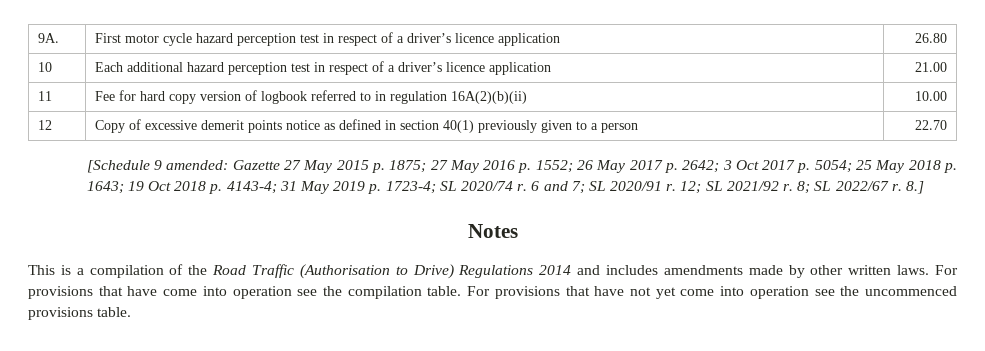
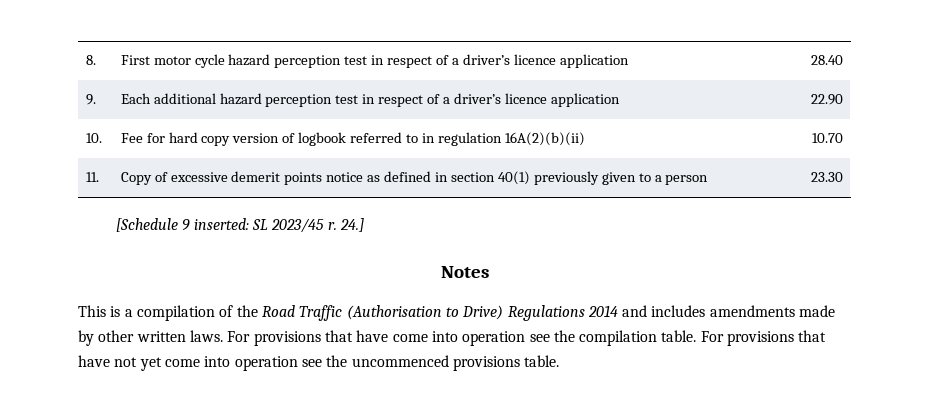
- 9A. | First motor cycle hazard perception test in respect of a driver’s licence application | 26.80
- 10 | Each additional hazard perception test in respect of a driver’s licence application | 21.00
- 11 | Fee for hard copy version of logbook referred to in regulation 16A(2)(b)(ii) | 10.00
- 12 | Copy of excessive demerit points notice as defined in section 40(1) previously given to a person | 22.70
+ 8. | First motor cycle hazard perception test in respect of a driver’s licence application | 28.40
+ 9. | Each additional hazard perception test in respect of a driver’s licence application | 22.90
+ 10. | Fee for hard copy version of logbook referred to in regulation 16A(2)(b)(ii) | 10.70
+ 11. | Copy of excessive demerit points notice as defined in section 40(1) previously given to a person | 23.30
- [Schedule 9 amended: Gazette 27 May 2015 p. 1875; 27 May 2016 p. 1552; 26 May 2017 p. 2642; 3 Oct 2017 p. 5054; 25 May 2018 p. 1643; 19 Oct 2018 p. 4143-4; 31 May 2019 p. 1723-4; SL 2020/74 r. 6 and 7; SL 2020/91 r. 12; SL 2021/92 r. 8; SL 2022/67 r. 8.]
+ [Schedule 9 inserted: SL 2023/45 r. 24.]

